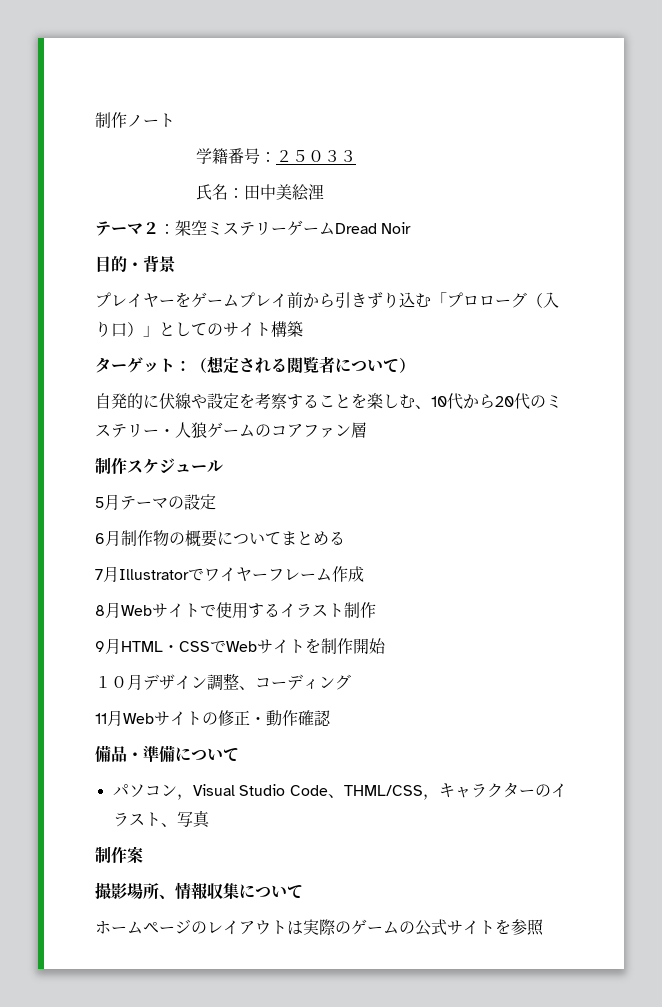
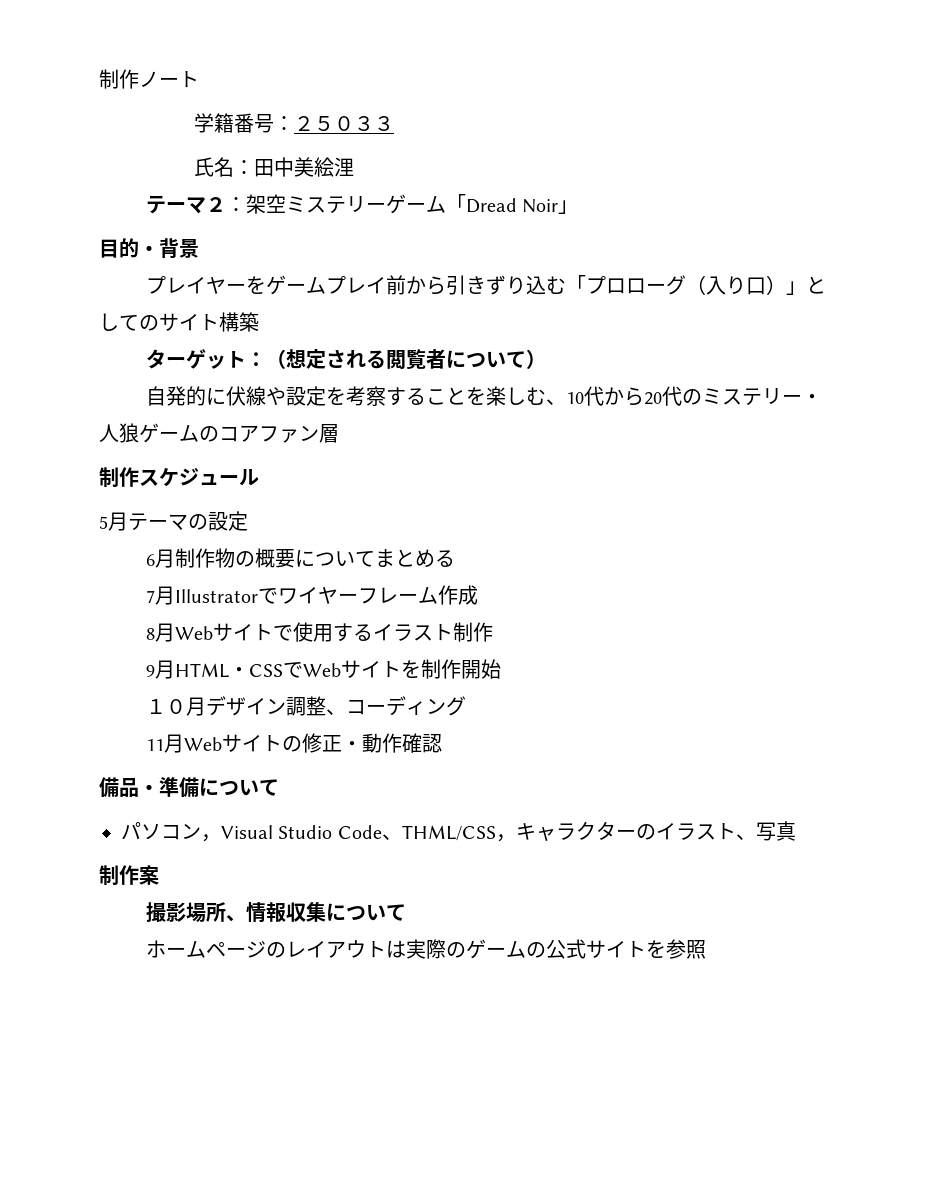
- テーマ２：架空ミステリーゲームDread Noir
+ テーマ２：架空ミステリーゲーム「Dread Noir」

